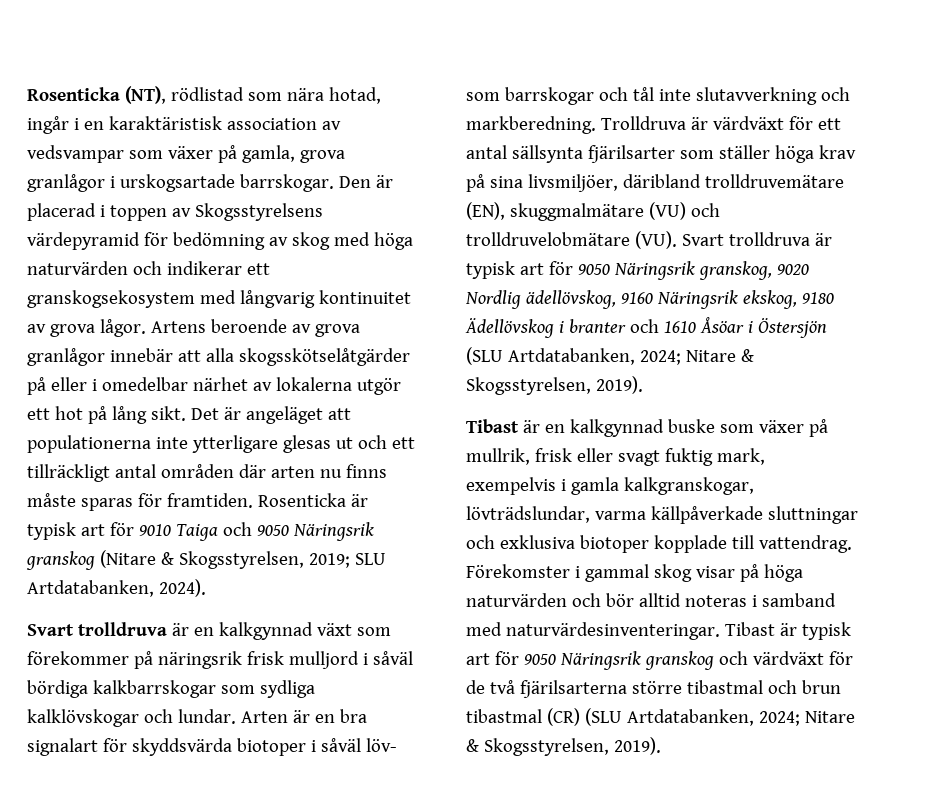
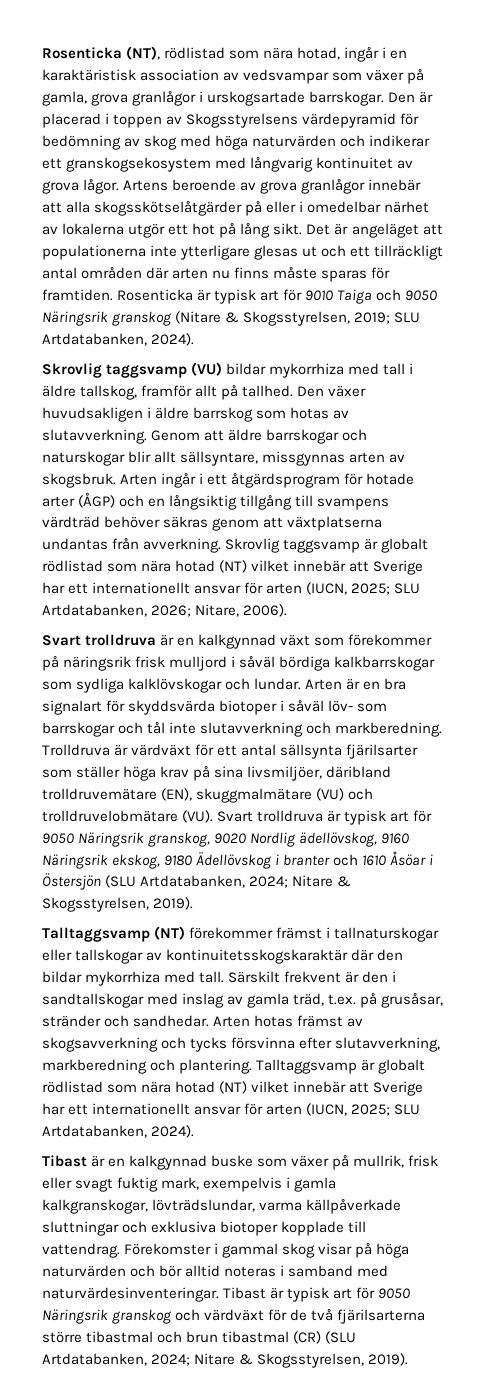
+ Skrovlig taggsvamp (VU) bildar mykorrhiza med tall i äldre tallskog, framför allt på tallhed. Den växer huvudsakligen i äldre barrskog som hotas av slutavverkning. Genom att äldre barrskogar och naturskogar blir allt sällsyntare, missgynnas arten av skogsbruk. Arten ingår i ett åtgärdsprogram för hotade arter (ÅGP) och en långsiktig tillgång till svampens värdträd behöver säkras genom att växtplatserna undantas från avverkning. Skrovlig taggsvamp är globalt rödlistad som nära hotad (NT) vilket innebär att Sverige har ett internationellt ansvar för arten (IUCN, 2025; SLU Artdatabanken, 2026; Nitare, 2006).
+ Talltaggsvamp (NT) förekommer främst i tallnaturskogar eller tallskogar av kontinuitetsskogskaraktär där den bildar mykorrhiza med tall. Särskilt frekvent är den i sandtallskogar med inslag av gamla träd, t.ex. på grusåsar, stränder och sandhedar. Arten hotas främst av skogsavverkning och tycks försvinna efter slutavverkning, markberedning och plantering. Talltaggsvamp är globalt rödlistad som nära hotad (NT) vilket innebär att Sverige har ett internationellt ansvar för arten (IUCN, 2025; SLU Artdatabanken, 2024).

